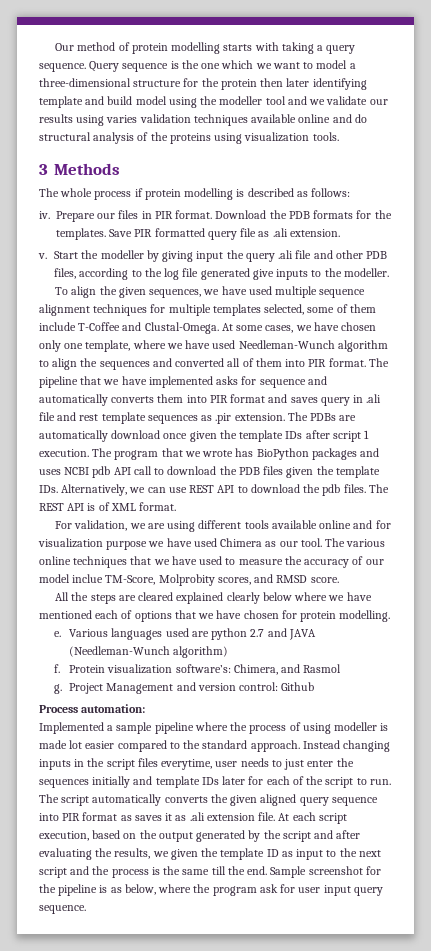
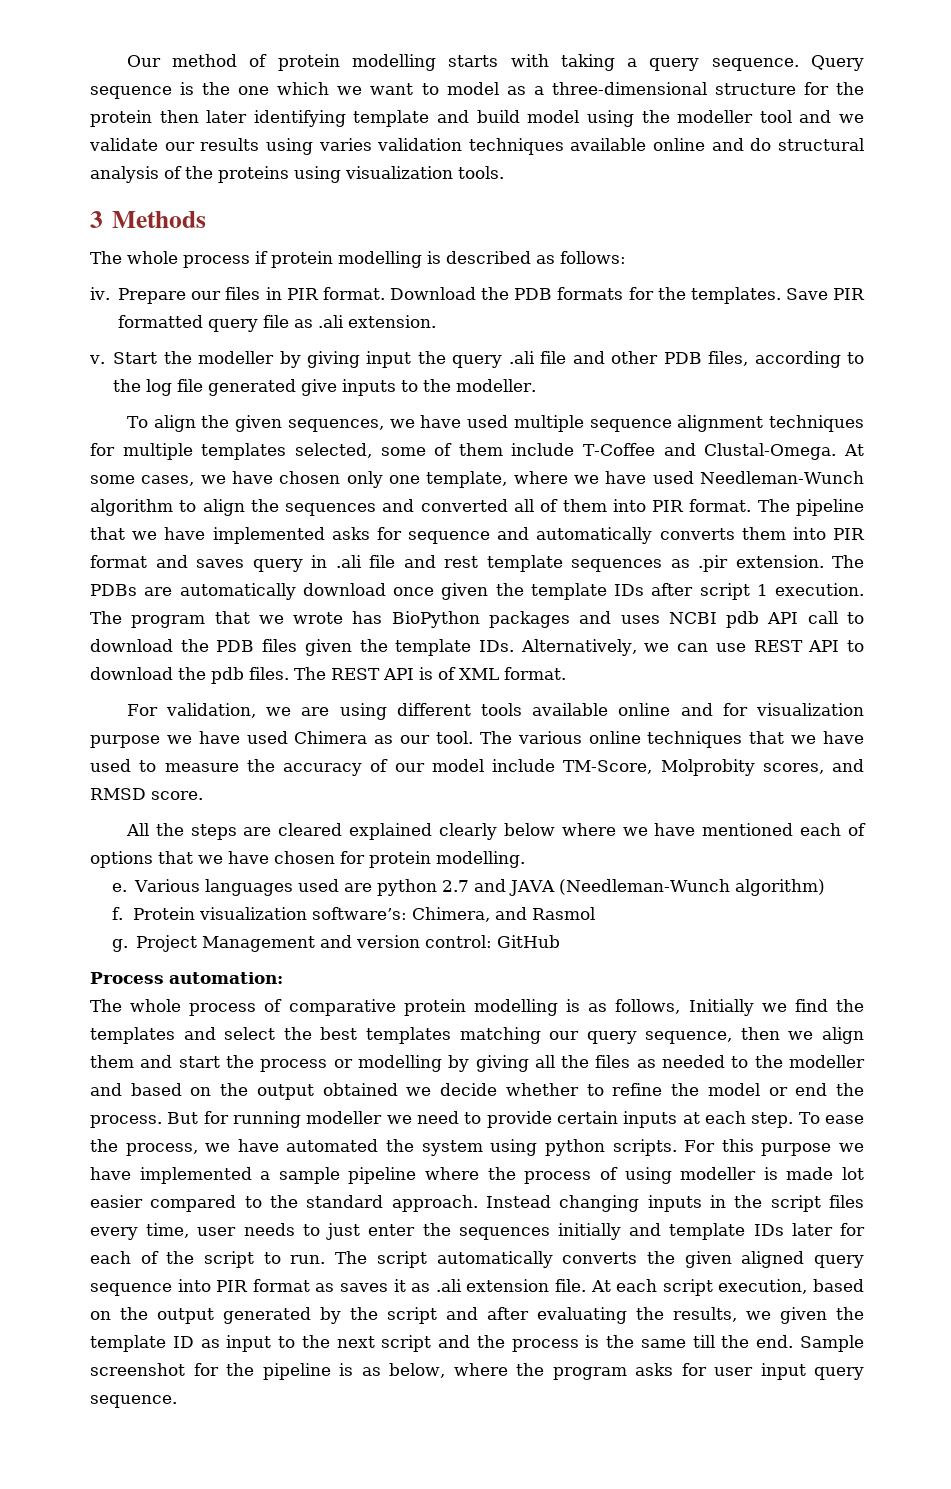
- Query sequence is the one which we want to model a three-dimensional structure for the protein then later identifying template and build model using the modeller tool and we validate our results using varies validation techniques available online and do structural analysis of the proteins using visualization tools.
+ Query sequence is the one which we want to model as a three-dimensional structure for the protein then later identifying template and build model using the modeller tool and we validate our results using varies validation techniques available online and do structural analysis of the proteins using visualization tools.
- The various online techniques that we have used to measure the accuracy of our model inclue TM-Score, Molprobity scores, and RMSD score.
+ The various online techniques that we have used to measure the accuracy of our model include TM-Score, Molprobity scores, and RMSD score.
- Project Management and version control: Github
+ Project Management and version control: GitHub
- Implemented a sample pipeline where the process of using modeller is made lot easier compared to the standard approach.
+ The whole process of comparative protein modelling is as follows, Initially we find the templates and select the best templates matching our query sequence, then we align them and start the process or modelling by giving all the files as needed to the modeller and based on the output obtained we decide whether to refine the model or end the process. But for running modeller we need to provide certain inputs at each step. To ease the process, we have automated the system using python scripts. For this purpose we have implemented a sample pipeline where the process of using modeller is made lot easier compared to the standard approach.
- Instead changing inputs in the script files everytime, user needs to just enter the sequences initially and template IDs later for each of the script to run.
+ Instead changing inputs in the script files every time, user needs to just enter the sequences initially and template IDs later for each of the script to run.
- Sample screenshot for the pipeline is as below, where the program ask for user input query sequence.
+ Sample screenshot for the pipeline is as below, where the program asks for user input query sequence.

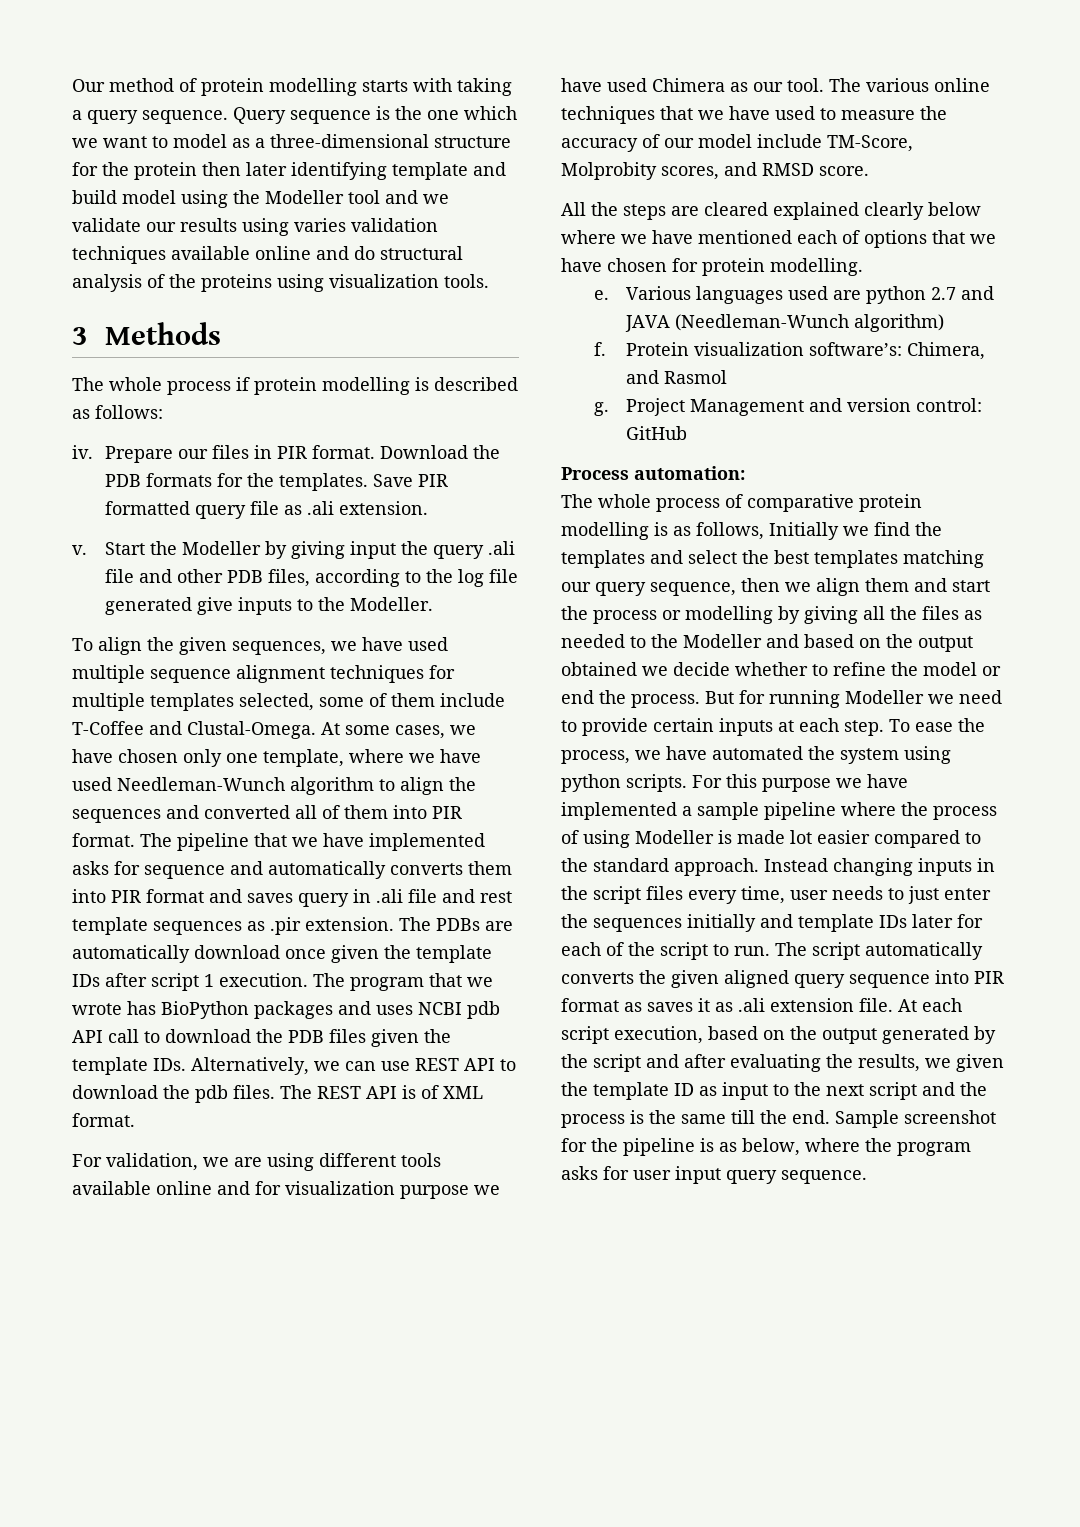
- Query sequence is the one which we want to model as a three-dimensional structure for the protein then later identifying template and build model using the modeller tool and we validate our results using varies validation techniques available online and do structural analysis of the proteins using visualization tools.
+ Query sequence is the one which we want to model as a three-dimensional structure for the protein then later identifying template and build model using the Modeller tool and we validate our results using varies validation techniques available online and do structural analysis of the proteins using visualization tools.
- Start the modeller by giving input the query .ali file and other PDB files, according to the log file generated give inputs to the modeller.
+ Start the Modeller by giving input the query .ali file and other PDB files, according to the log file generated give inputs to the Modeller.
- The whole process of comparative protein modelling is as follows, Initially we find the templates and select the best templates matching our query sequence, then we align them and start the process or modelling by giving all the files as needed to the modeller and based on the output obtained we decide whether to refine the model or end the process.
+ The whole process of comparative protein modelling is as follows, Initially we find the templates and select the best templates matching our query sequence, then we align them and start the process or modelling by giving all the files as needed to the Modeller and based on the output obtained we decide whether to refine the model or end the process.
- But for running modeller we need to provide certain inputs at each step.
+ But for running Modeller we need to provide certain inputs at each step.
- For this purpose we have implemented a sample pipeline where the process of using modeller is made lot easier compared to the standard approach.
+ For this purpose we have implemented a sample pipeline where the process of using Modeller is made lot easier compared to the standard approach.

